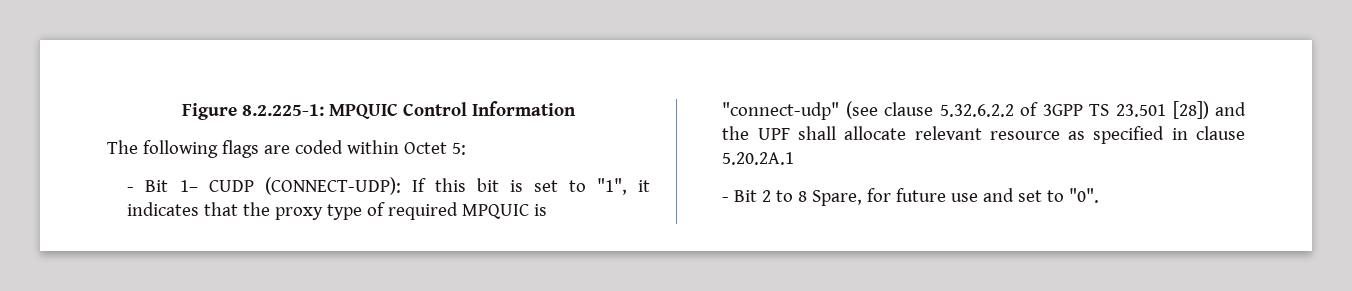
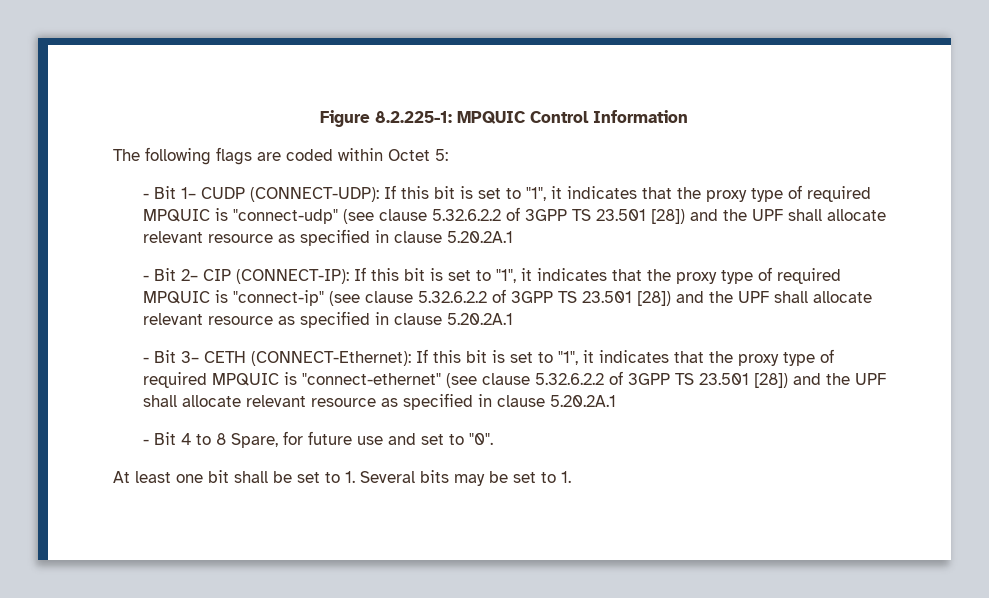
- - Bit 2 to 8 Spare, for future use and set to "0".
+ - Bit 2– CIP (CONNECT-IP): If this bit is set to "1", it indicates that the proxy type of required MPQUIC is "connect-ip" (see clause 5.32.6.2.2 of 3GPP TS 23.501 [28]) and the UPF shall allocate relevant resource as specified in clause 5.20.2A.1
+ - Bit 3– CETH (CONNECT-Ethernet): If this bit is set to "1", it indicates that the proxy type of required MPQUIC is "connect-ethernet" (see clause 5.32.6.2.2 of 3GPP TS 23.501 [28]) and the UPF shall allocate relevant resource as specified in clause 5.20.2A.1
+ - Bit 4 to 8 Spare, for future use and set to "0".
+ At least one bit shall be set to 1. Several bits may be set to 1.

